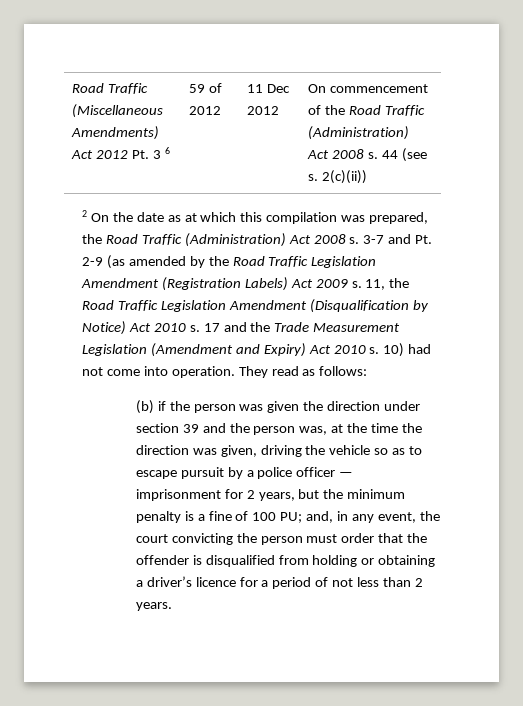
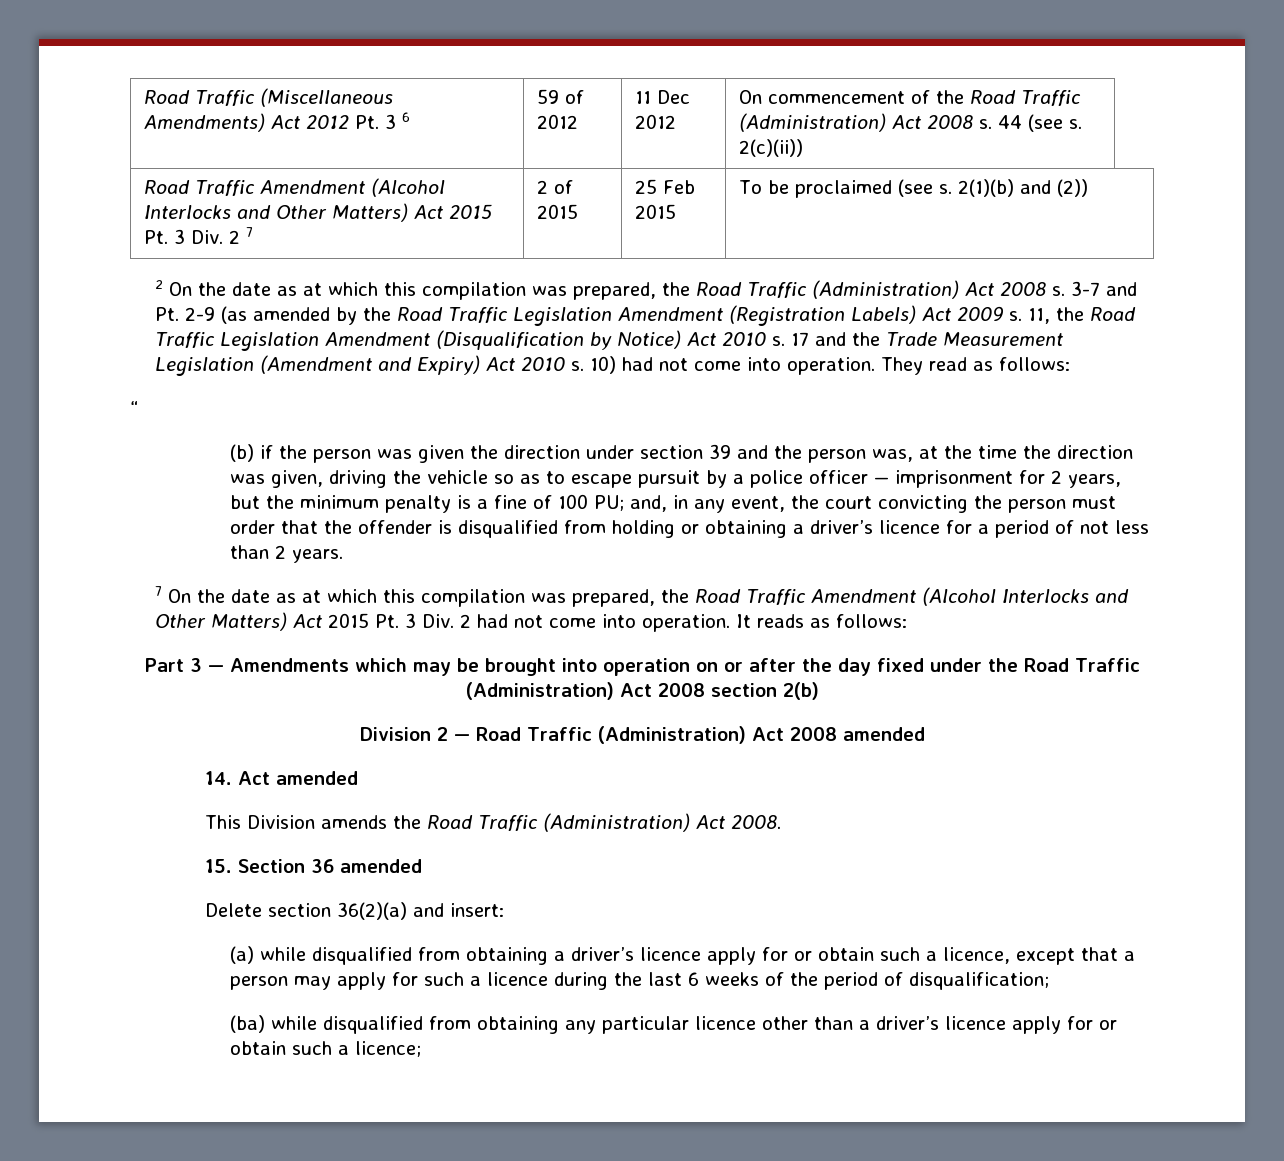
+ Road Traffic Amendment (Alcohol Interlocks and Other Matters) Act 2015 Pt. 3 Div. 2 7 | 2 of 2015 | 25 Feb 2015 | To be proclaimed (see s. 2(1)(b) and (2))
+ “
+ 7 On the date as at which this compilation was prepared, the Road Traffic Amendment (Alcohol Interlocks and Other Matters) Act 2015 Pt. 3 Div. 2 had not come into operation. It reads as follows:
+ Part 3 — Amendments which may be brought into operation on or after the day fixed under the Road Traffic (Administration) Act 2008 section 2(b)
+ Division 2 — Road Traffic (Administration) Act 2008 amended
+ 14. Act amended
+ This Division amends the Road Traffic (Administration) Act 2008.
+ 15. Section 36 amended
+ Delete section 36(2)(a) and insert:
+ (a) while disqualified from obtaining a driver’s licence apply for or obtain such a licence, except that a person may apply for such a licence during the last 6 weeks of the period of disqualification;
+ (ba) while disqualified from obtaining any particular licence other than a driver’s licence apply for or obtain such a licence;

